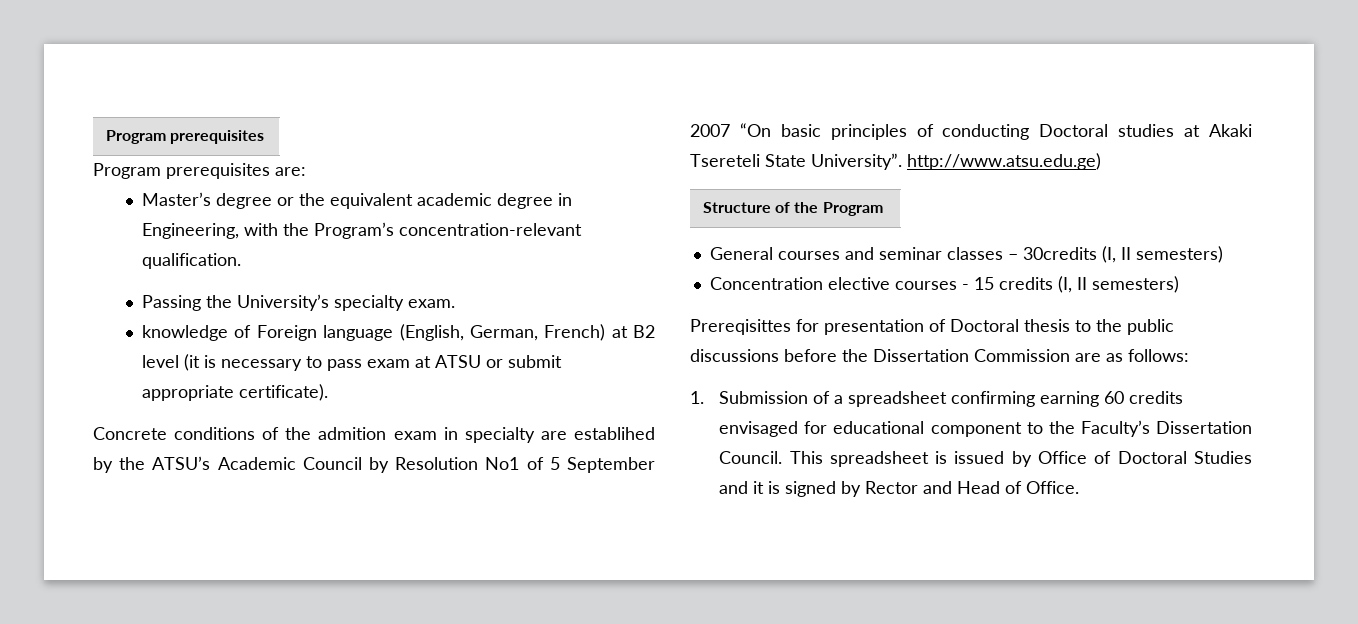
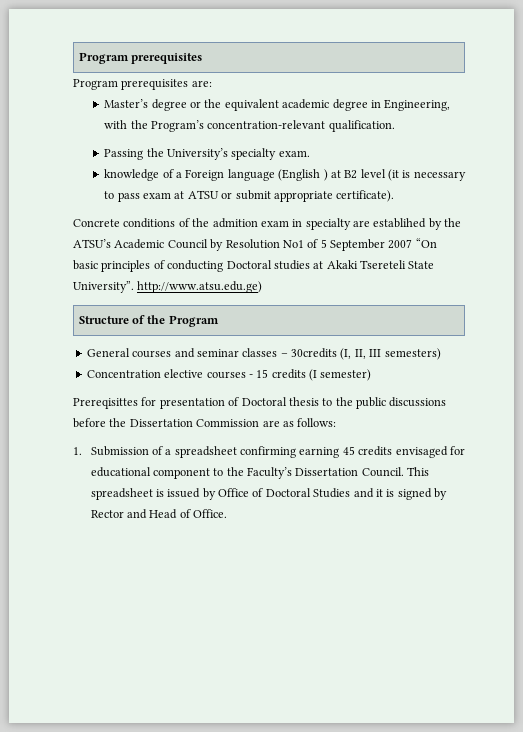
- knowledge of Foreign language (English, German, French) at B2 level (it is necessary to pass exam at ATSU or submit appropriate certificate).
+ knowledge of a Foreign language (English ) at B2 level (it is necessary to pass exam at ATSU or submit appropriate certificate).
- General courses and seminar classes – 30credits (I, II semesters)
+ General courses and seminar classes – 30credits (I, II, III semesters)
- Concentration elective courses - 15 credits (I, II semesters)
+ Concentration elective courses - 15 credits (I semester)
- 1. Submission of a spreadsheet confirming earning 60 credits envisaged for educational component to the Faculty’s Dissertation Council.
+ 1. Submission of a spreadsheet confirming earning 45 credits envisaged for educational component to the Faculty’s Dissertation Council.

